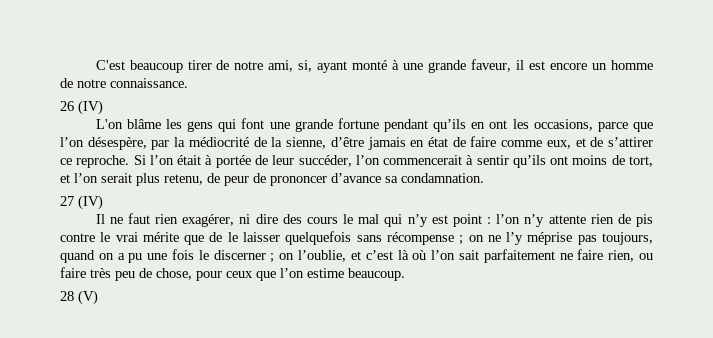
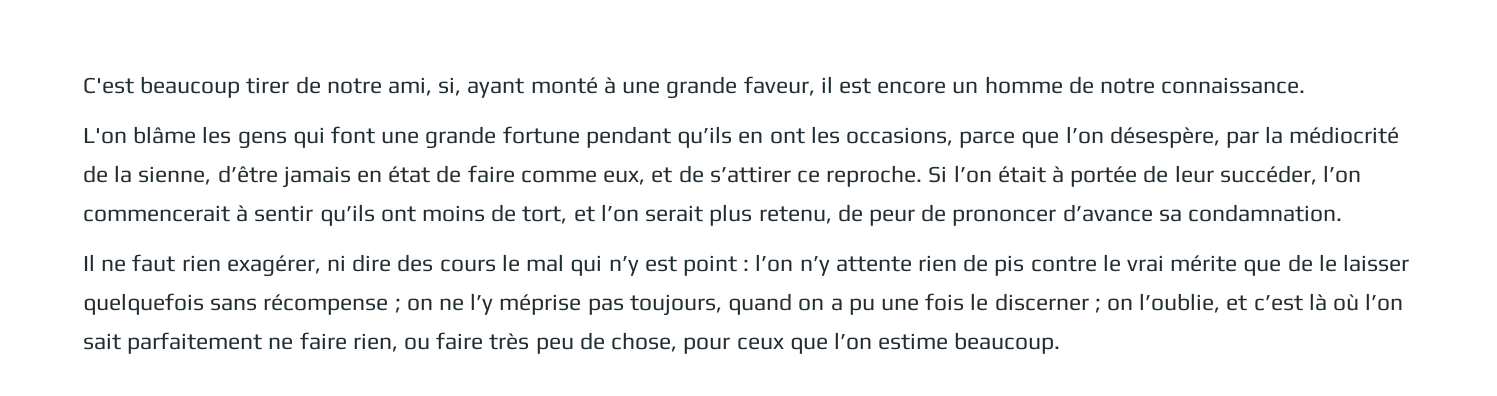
- 26 (IV)
- 27 (IV)
- 28 (V)

